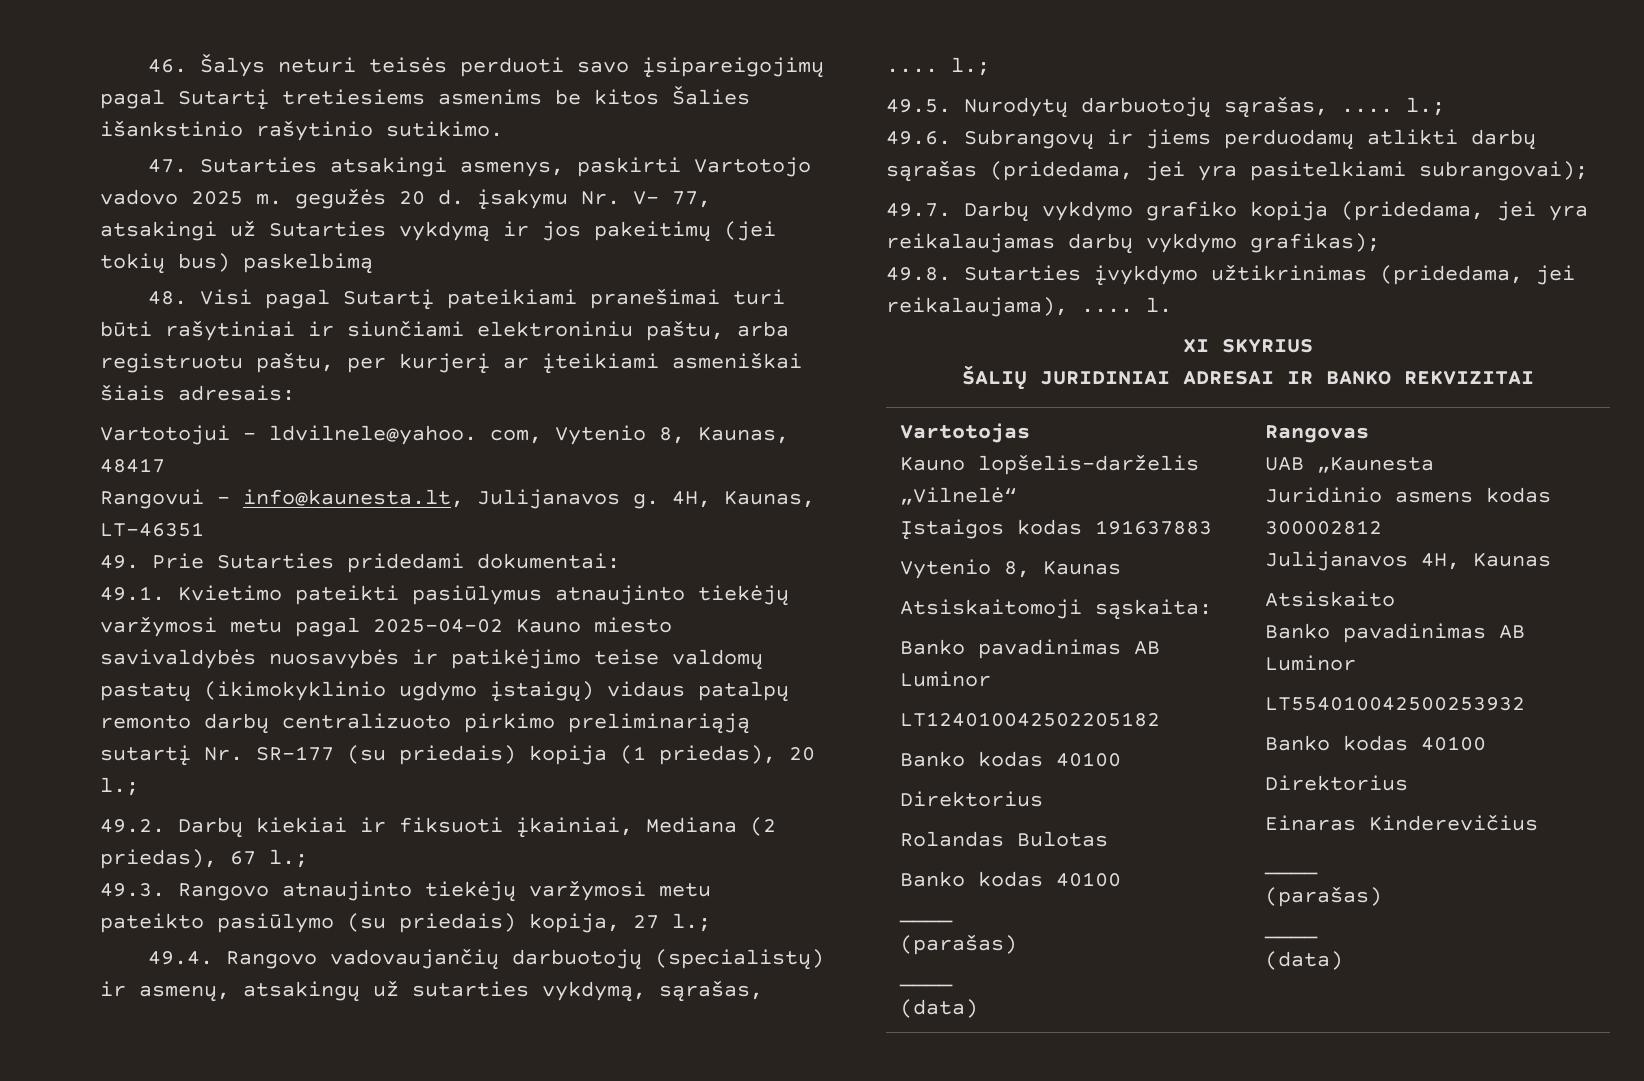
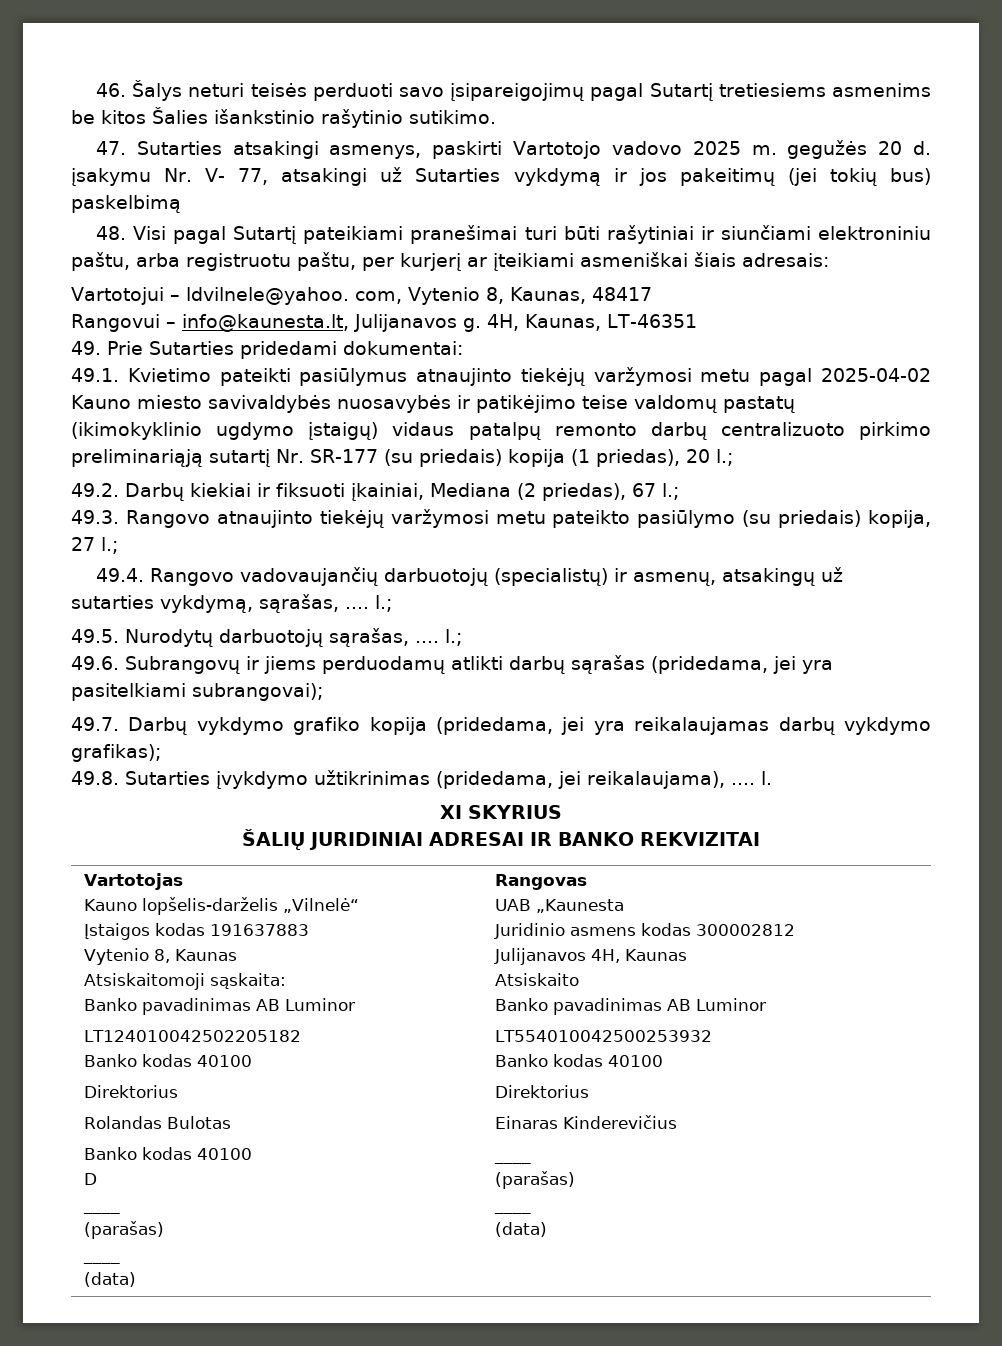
+ D

